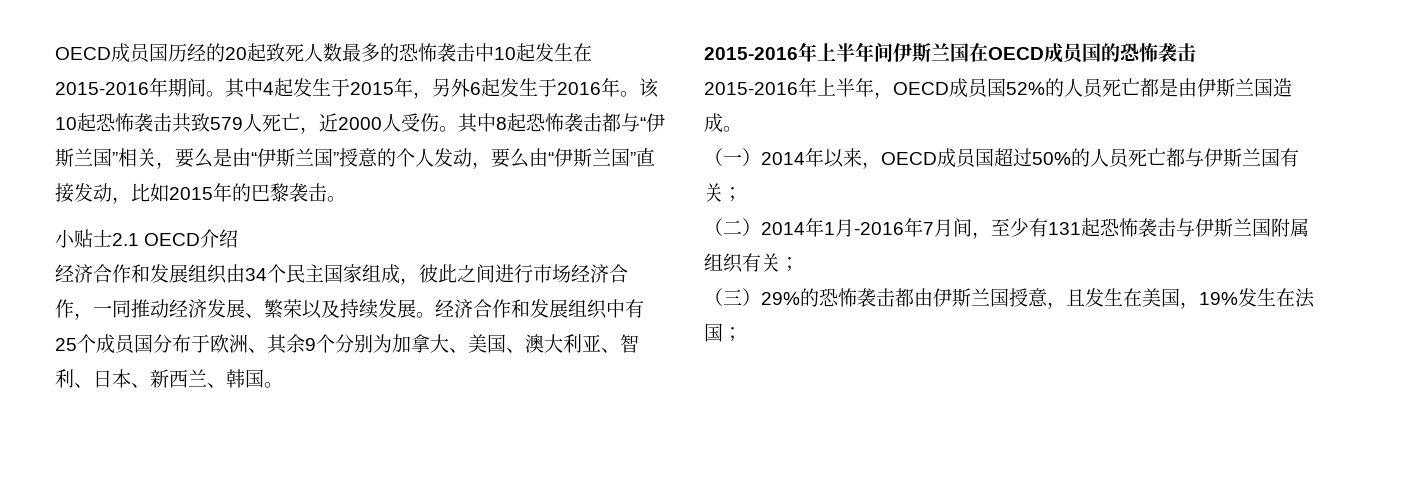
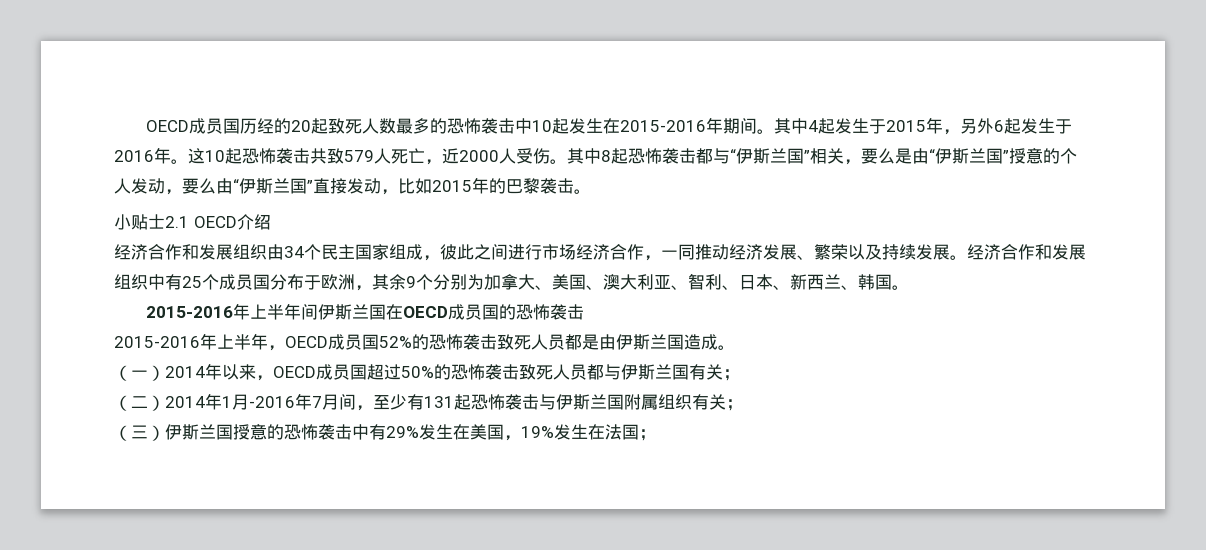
- 该10起恐怖袭击共致579人死亡，近2000人受伤。
+ 这10起恐怖袭击共致579人死亡，近2000人受伤。
- 经济合作和发展组织中有25个成员国分布于欧洲、其余9个分别为加拿大、美国、澳大利亚、智利、日本、新西兰、韩国。
+ 经济合作和发展组织中有25个成员国分布于欧洲，其余9个分别为加拿大、美国、澳大利亚、智利、日本、新西兰、韩国。
- 2015-2016年上半年，OECD成员国52%的人员死亡都是由伊斯兰国造成。
+ 2015-2016年上半年，OECD成员国52%的恐怖袭击致死人员都是由伊斯兰国造成。
- （一）2014年以来，OECD成员国超过50%的人员死亡都与伊斯兰国有关；
+ （一）2014年以来，OECD成员国超过50%的恐怖袭击致死人员都与伊斯兰国有关；
- （三）29%的恐怖袭击都由伊斯兰国授意，且发生在美国，19%发生在法国；
+ （三）伊斯兰国授意的恐怖袭击中有29%发生在美国，19%发生在法国；

